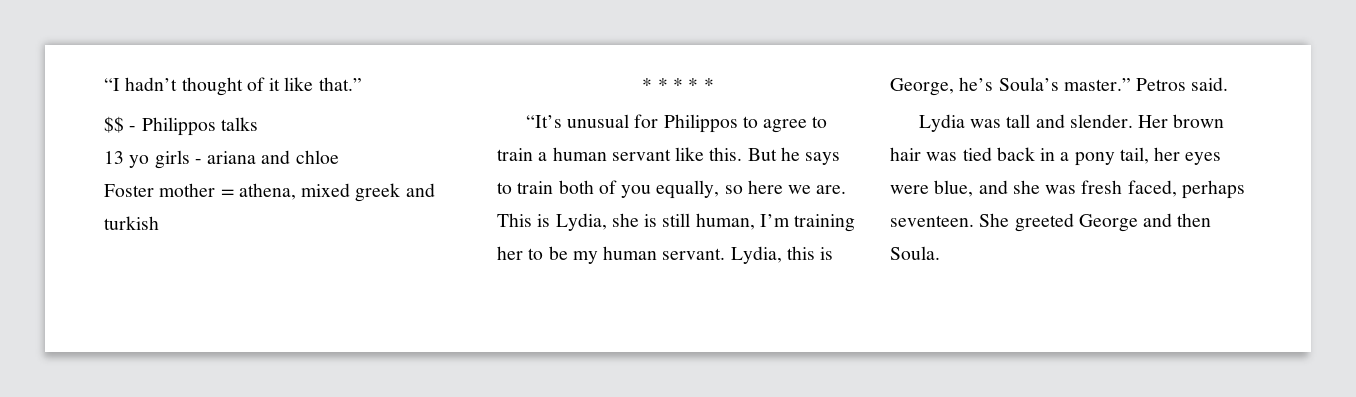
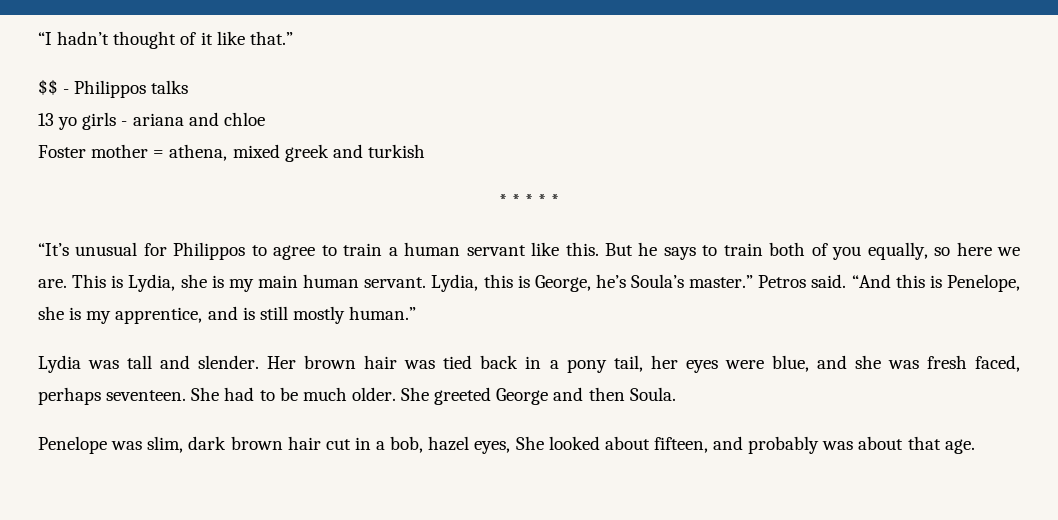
- This is Lydia, she is still human, I’m training her to be my human servant.
+ This is Lydia, she is my main human servant.
+ “And this is Penelope, she is my apprentice, and is still mostly human.”
- She greeted George and then Soula.
+ She had to be much older. She greeted George and then Soula.
+ Penelope was slim, dark brown hair cut in a bob, hazel eyes, She looked about fifteen, and probably was about that age.

